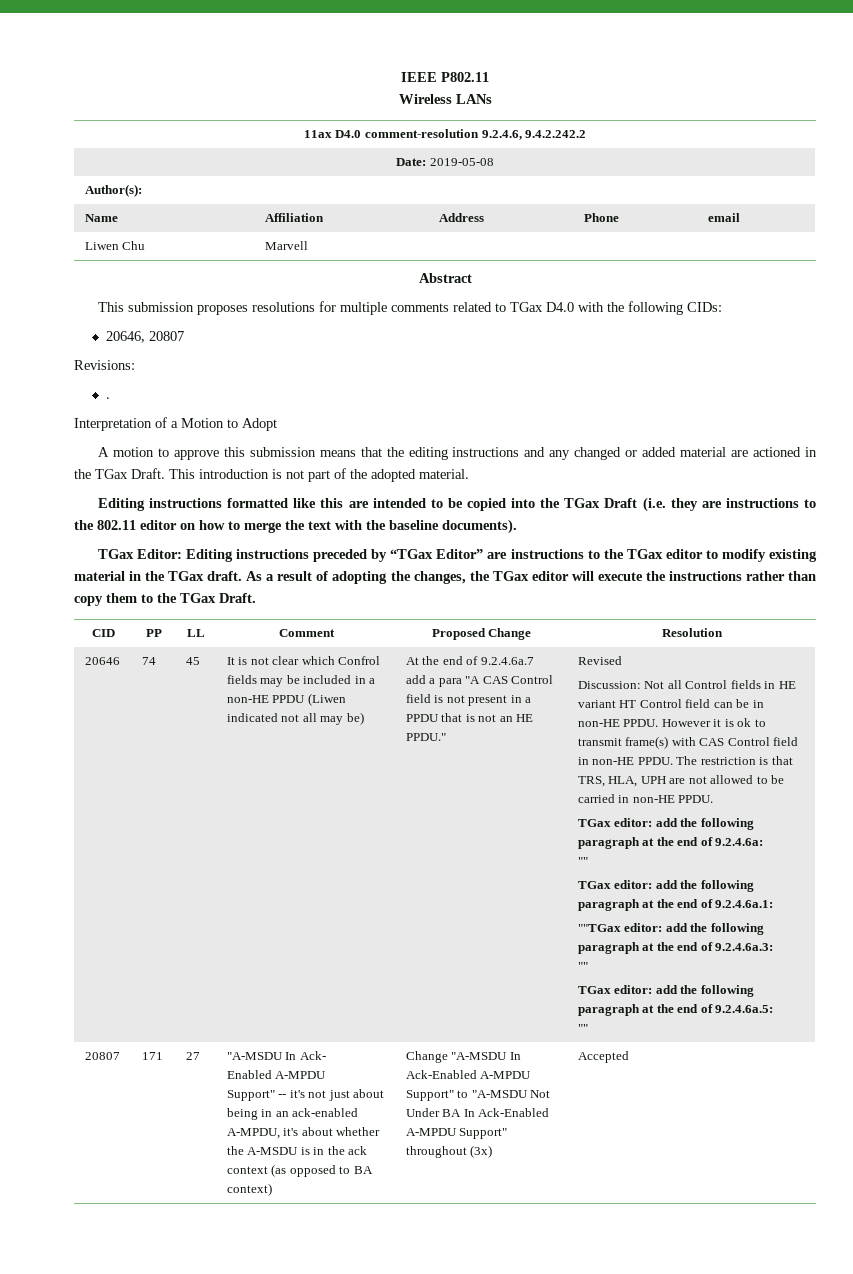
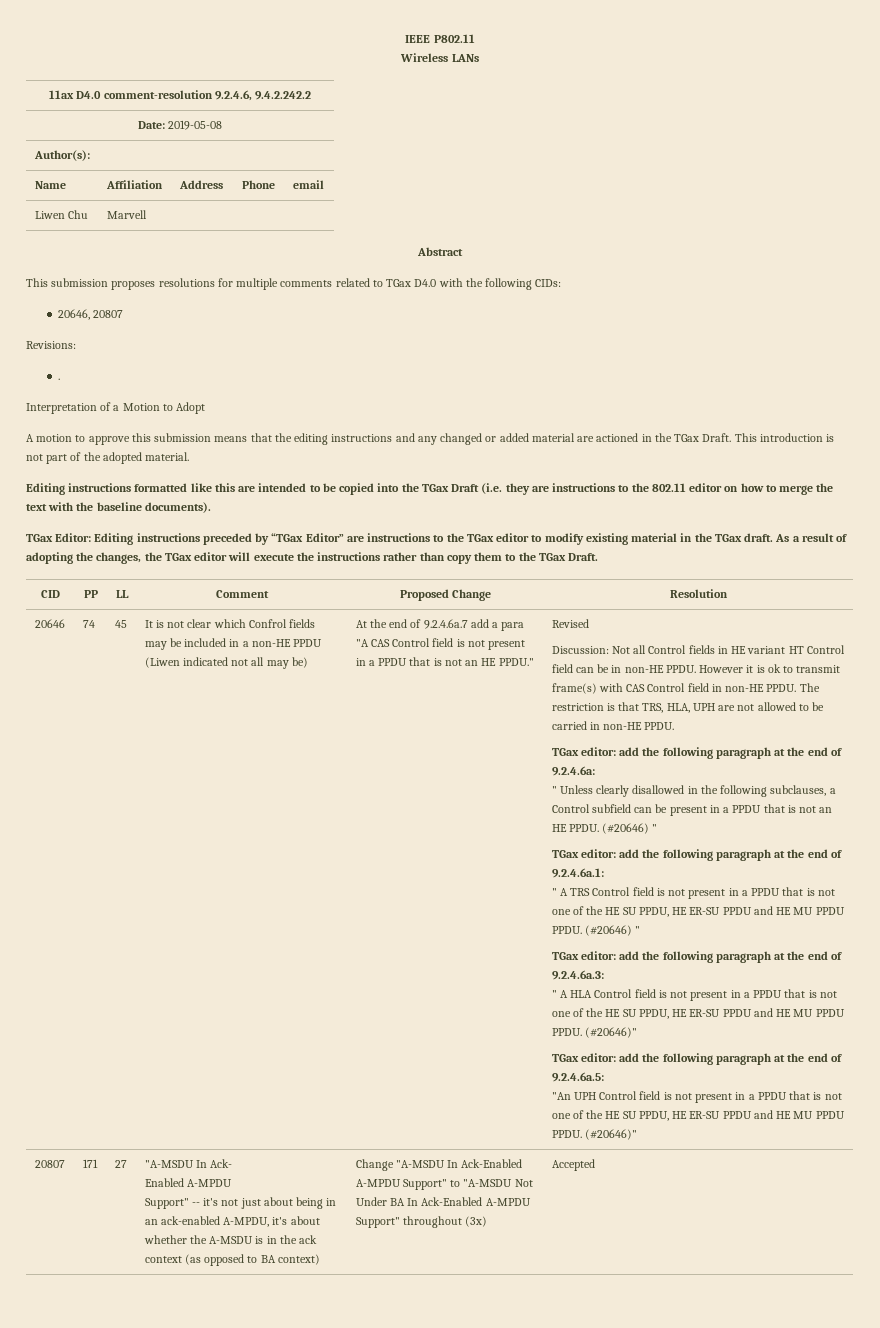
  TGax editor: add the following paragraph at the end of 9.2.4.6a:
- ""
+ " Unless clearly disallowed in the following subclauses, a Control subfield can be present in a PPDU that is not an HE PPDU. (#20646) "
- ""TGax editor: add the following paragraph at the end of 9.2.4.6a.3:
- ""
+ " A TRS Control field is not present in a PPDU that is not one of the HE SU PPDU, HE ER-SU PPDU and HE MU PPDU PPDU. (#20646) "
+ TGax editor: add the following paragraph at the end of 9.2.4.6a.3:
+ " A HLA Control field is not present in a PPDU that is not one of the HE SU PPDU, HE ER-SU PPDU and HE MU PPDU PPDU. (#20646)"
  TGax editor: add the following paragraph at the end of 9.2.4.6a.5:
- ""
+ "An UPH Control field is not present in a PPDU that is not one of the HE SU PPDU, HE ER-SU PPDU and HE MU PPDU PPDU. (#20646)"

